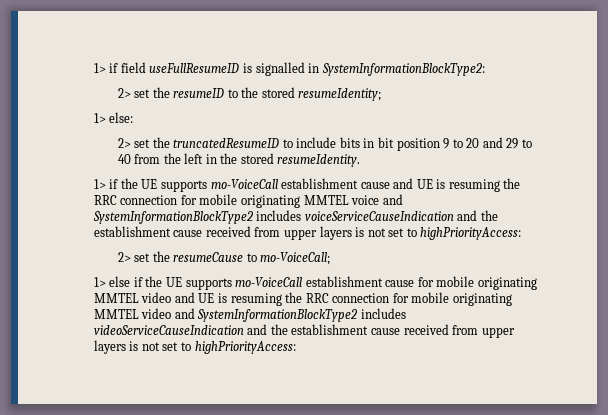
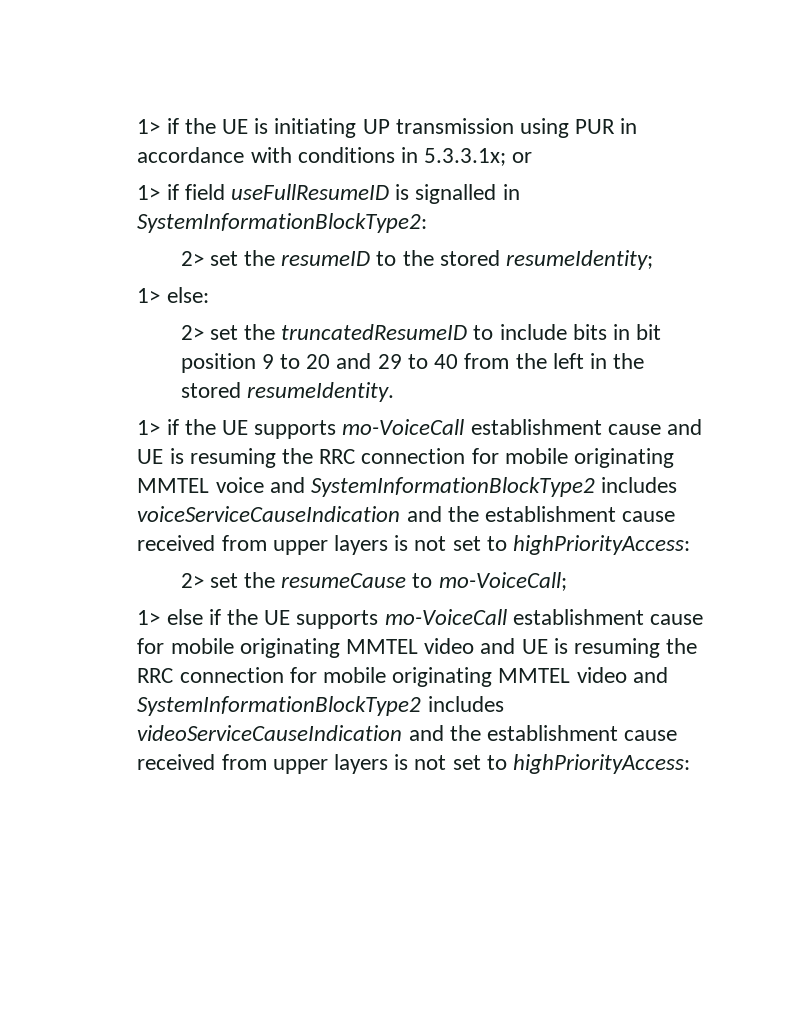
+ 1> if the UE is initiating UP transmission using PUR in accordance with conditions in 5.3.3.1x; or

